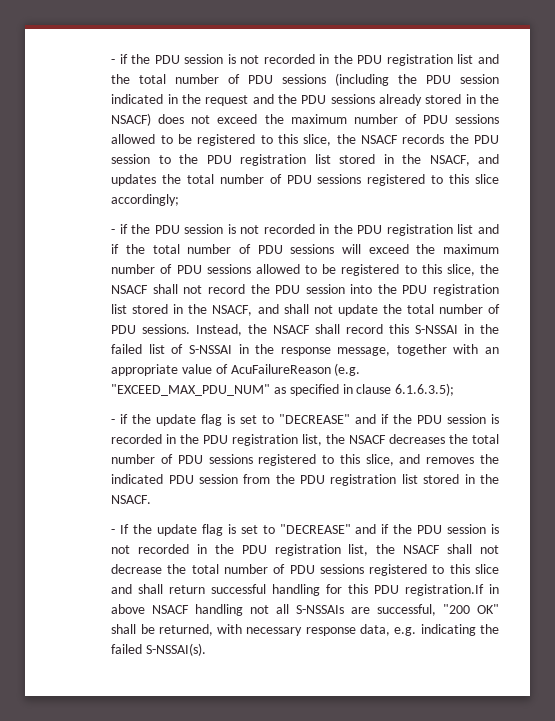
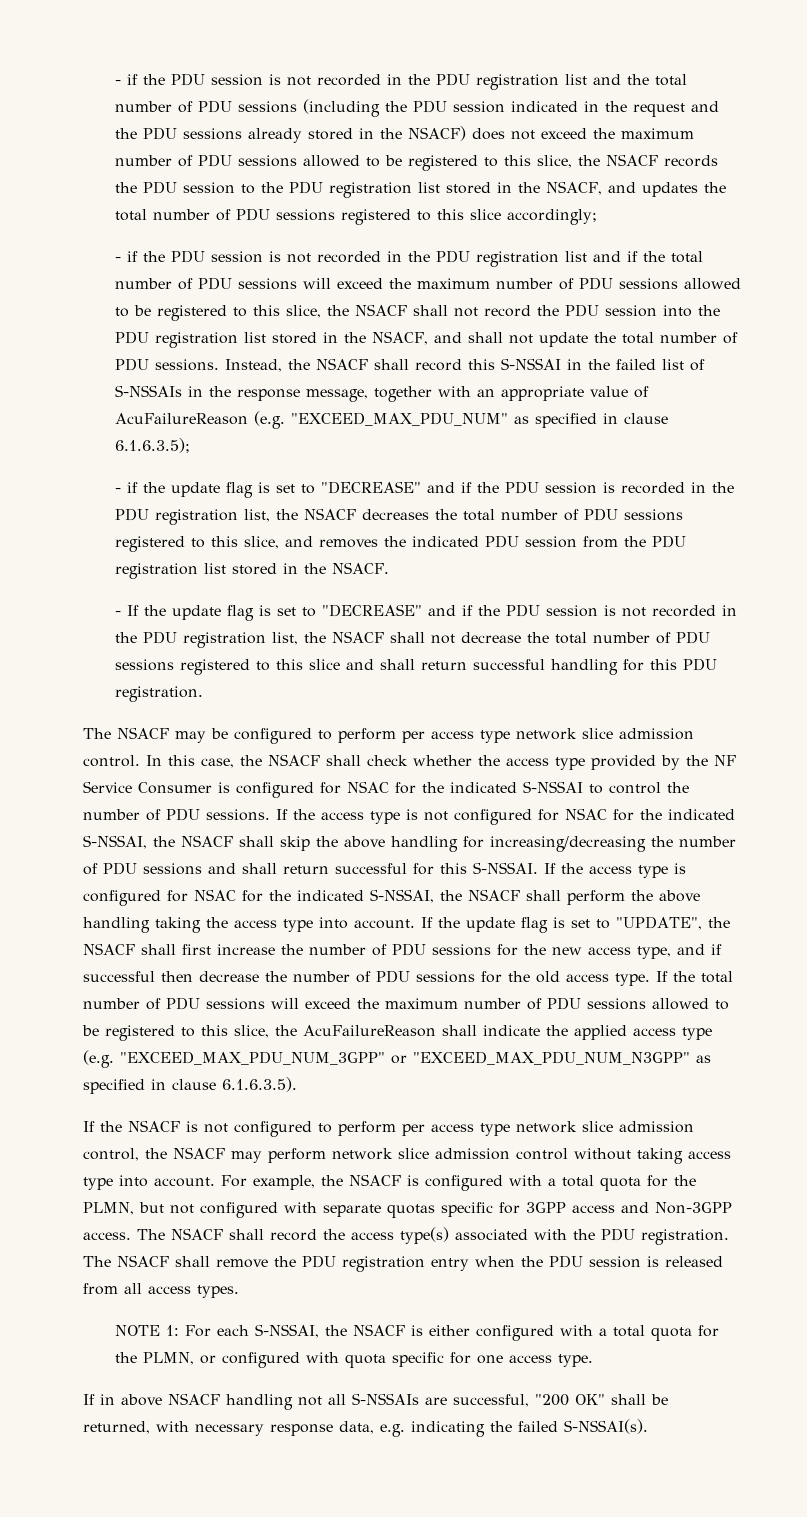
- Instead, the NSACF shall record this S-NSSAI in the failed list of S-NSSAI in the response message, together with an appropriate value of AcuFailureReason (e.g. "EXCEED_MAX_PDU_NUM" as specified in clause 6.1.6.3.5);
+ Instead, the NSACF shall record this S-NSSAI in the failed list of S-NSSAIs in the response message, together with an appropriate value of AcuFailureReason (e.g. "EXCEED_MAX_PDU_NUM" as specified in clause 6.1.6.3.5);
- - If the update flag is set to "DECREASE" and if the PDU session is not recorded in the PDU registration list, the NSACF shall not decrease the total number of PDU sessions registered to this slice and shall return successful handling for this PDU registration.If in above NSACF handling not all S-NSSAIs are successful, "200 OK" shall be returned, with necessary response data, e.g. indicating the failed S-NSSAI(s).
+ - If the update flag is set to "DECREASE" and if the PDU session is not recorded in the PDU registration list, the NSACF shall not decrease the total number of PDU sessions registered to this slice and shall return successful handling for this PDU registration.
+ The NSACF may be configured to perform per access type network slice admission control. In this case, the NSACF shall check whether the access type provided by the NF Service Consumer is configured for NSAC for the indicated S-NSSAI to control the number of PDU sessions. If the access type is not configured for NSAC for the indicated S-NSSAI, the NSACF shall skip the above handling for increasing/decreasing the number of PDU sessions and shall return successful for this S-NSSAI. If the access type is configured for NSAC for the indicated S-NSSAI, the NSACF shall perform the above handling taking the access type into account. If the update flag is set to "UPDATE", the NSACF shall first increase the number of PDU sessions for the new access type, and if successful then decrease the number of PDU sessions for the old access type. If the total number of PDU sessions will exceed the maximum number of PDU sessions allowed to be registered to this slice, the AcuFailureReason shall indicate the applied access type (e.g. "EXCEED_MAX_PDU_NUM_3GPP" or "EXCEED_MAX_PDU_NUM_N3GPP" as specified in clause 6.1.6.3.5).
+ If the NSACF is not configured to perform per access type network slice admission control, the NSACF may perform network slice admission control without taking access type into account. For example, the NSACF is configured with a total quota for the PLMN, but not configured with separate quotas specific for 3GPP access and Non-3GPP access. The NSACF shall record the access type(s) associated with the PDU registration. The NSACF shall remove the PDU registration entry when the PDU session is released from all access types.
+ NOTE 1: For each S-NSSAI, the NSACF is either configured with a total quota for the PLMN, or configured with quota specific for one access type.
+ If in above NSACF handling not all S-NSSAIs are successful, "200 OK" shall be returned, with necessary response data, e.g. indicating the failed S-NSSAI(s).

